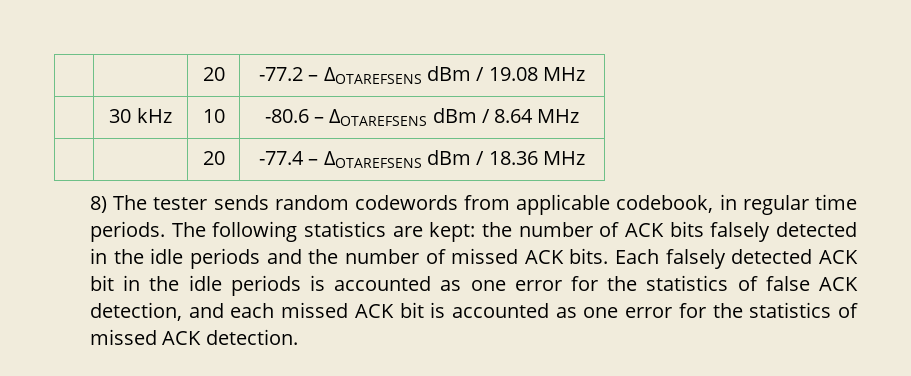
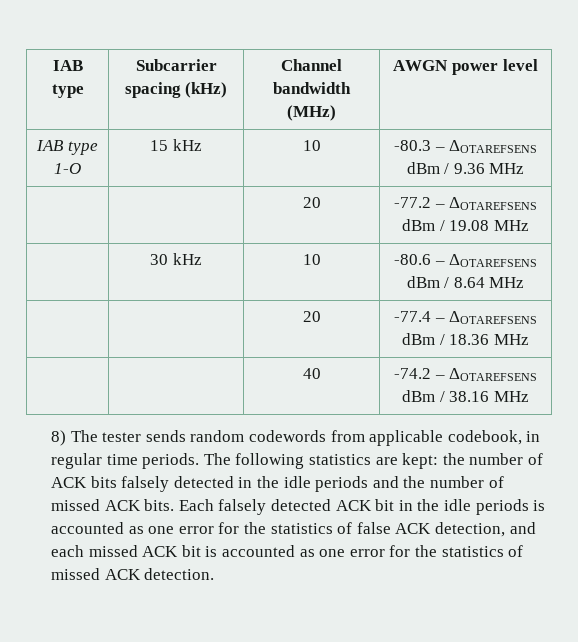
+ IAB type | Subcarrier spacing (kHz) | Channel bandwidth (MHz) | AWGN power level
+ IAB type 1-O | 15 kHz | 10 | -80.3 – ΔOTAREFSENS dBm / 9.36 MHz
+ | | 40 | -74.2 – ΔOTAREFSENS dBm / 38.16 MHz

